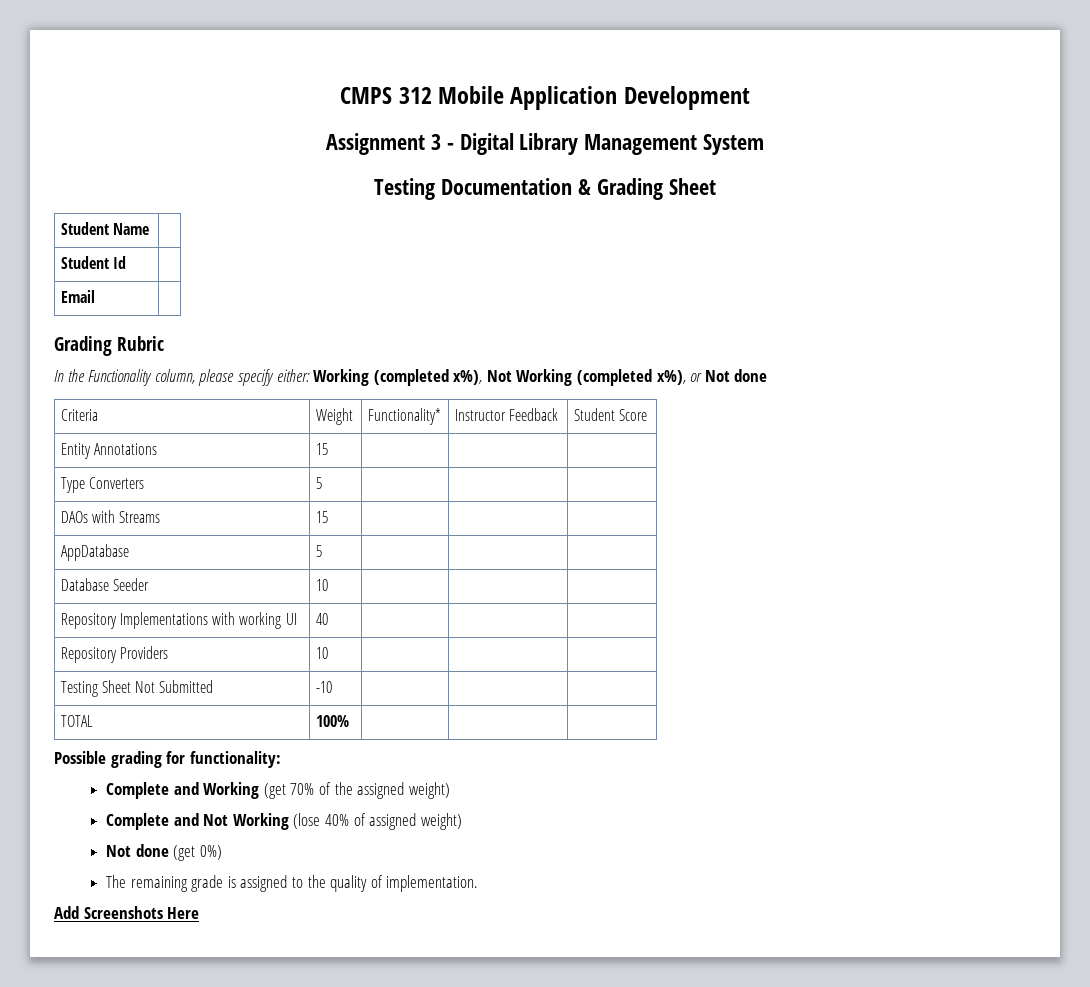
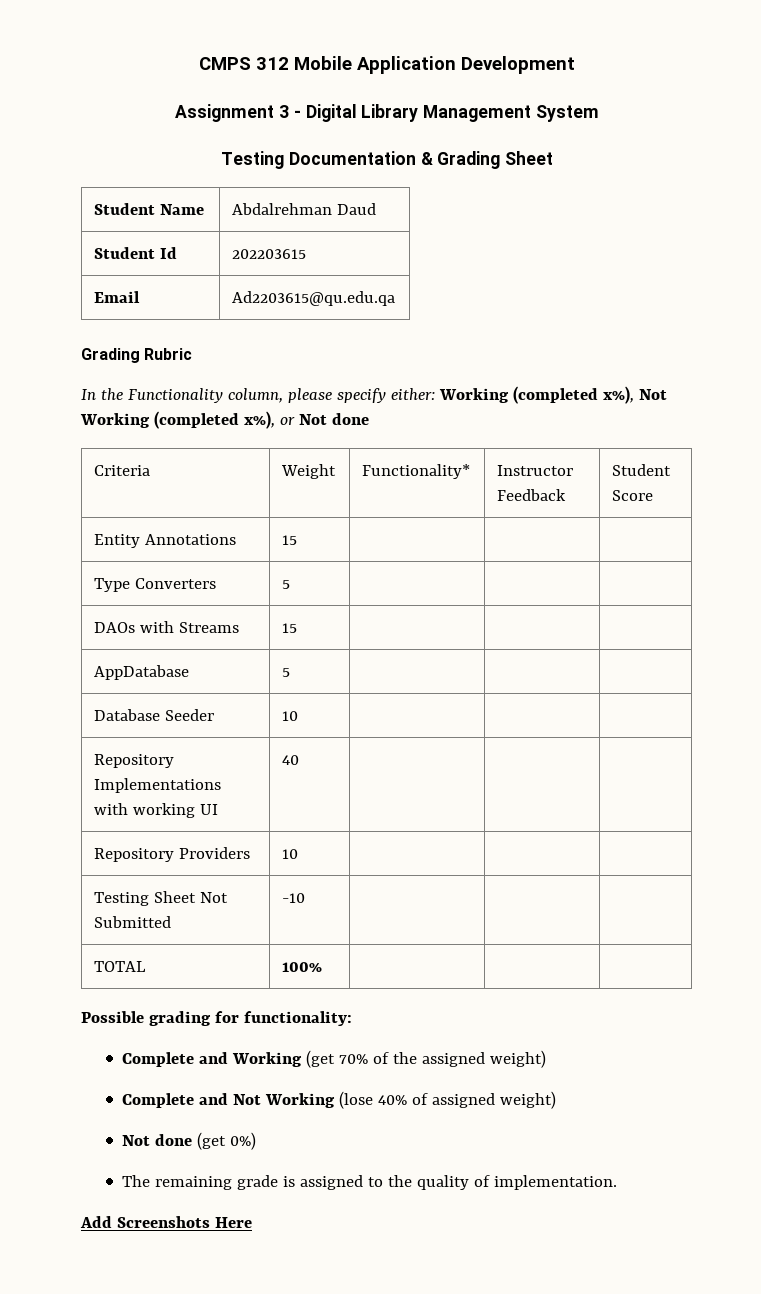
- Student Name |
+ Student Name | Abdalrehman Daud
- Student Id |
+ Student Id | 202203615
- Email |
+ Email | Ad2203615@qu.edu.qa

